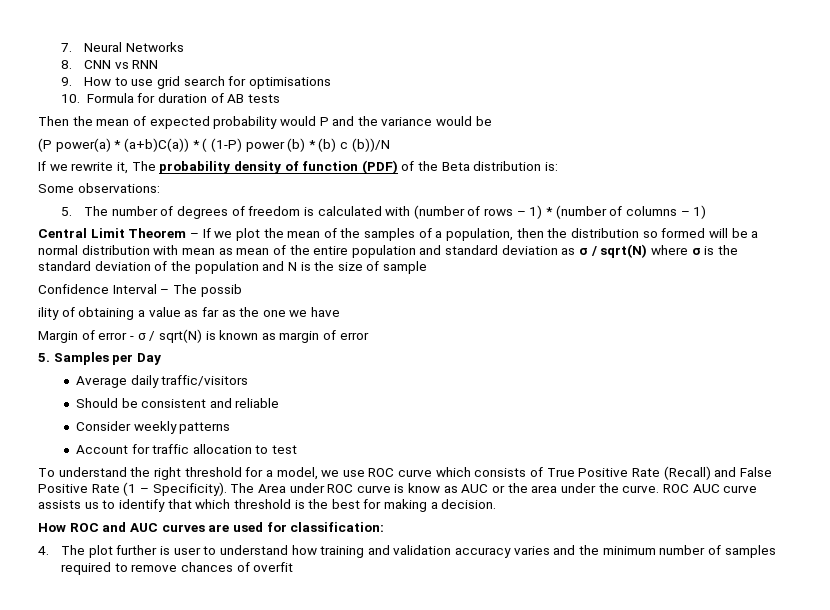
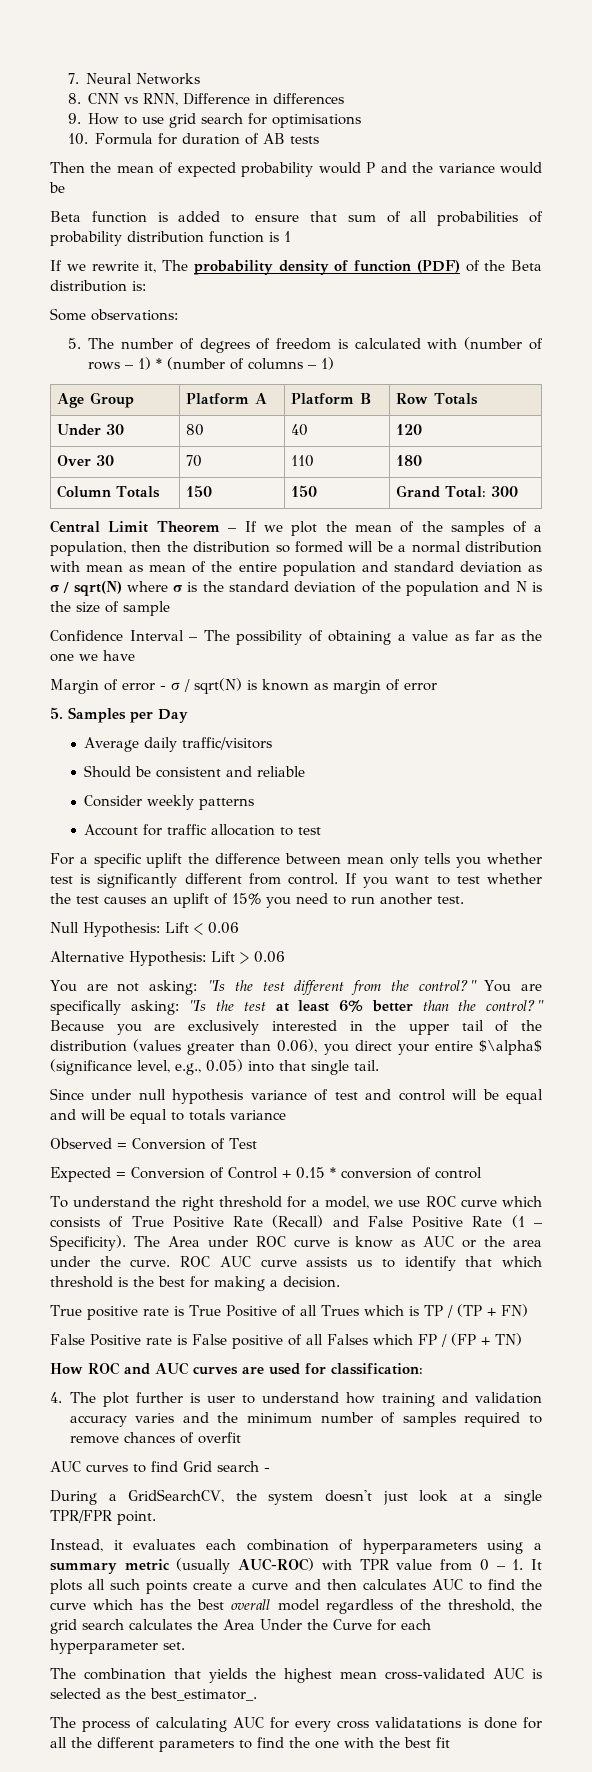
- 8. CNN vs RNN
+ 8. CNN vs RNN, Difference in differences
- (P power(a) * (a+b)C(a)) * ( (1-P) power (b) * (b) c (b))/N
+ Beta function is added to ensure that sum of all probabilities of probability distribution function is 1
+ Age Group | Platform A | Platform B | Row Totals
+ Under 30 | 80 | 40 | 120
+ Over 30 | 70 | 110 | 180
+ Column Totals | 150 | 150 | Grand Total: 300
- Confidence Interval – The possib
- ility of obtaining a value as far as the one we have
+ Confidence Interval – The possibility of obtaining a value as far as the one we have
+ For a specific uplift the difference between mean only tells you whether test is significantly different from control. If you want to test whether the test causes an uplift of 15% you need to run another test.
+ Null Hypothesis: Lift < 0.06
+ Alternative Hypothesis: Lift > 0.06
+ You are not asking: "Is the test different from the control?" You are specifically asking: "Is the test at least 6% better than the control?" Because you are exclusively interested in the upper tail of the distribution (values greater than 0.06), you direct your entire $\alpha$ (significance level, e.g., 0.05) into that single tail.
+ Since under null hypothesis variance of test and control will be equal and will be equal to totals variance
+ Observed = Conversion of Test
+ Expected = Conversion of Control + 0.15 * conversion of control
+ True positive rate is True Positive of all Trues which is TP / (TP + FN)
+ False Positive rate is False positive of all Falses which FP / (FP + TN)
+ AUC curves to find Grid search -
+ During a GridSearchCV, the system doesn't just look at a single TPR/FPR point.
+ Instead, it evaluates each combination of hyperparameters using a summary metric (usually AUC-ROC) with TPR value from 0 – 1. It plots all such points create a curve and then calculates AUC to find the curve which has the best overall model regardless of the threshold, the grid search calculates the Area Under the Curve for each hyperparameter set.
+ The combination that yields the highest mean cross-validated AUC is selected as the best_estimator_.
+ The process of calculating AUC for every cross validatations is done for all the different parameters to find the one with the best fit

